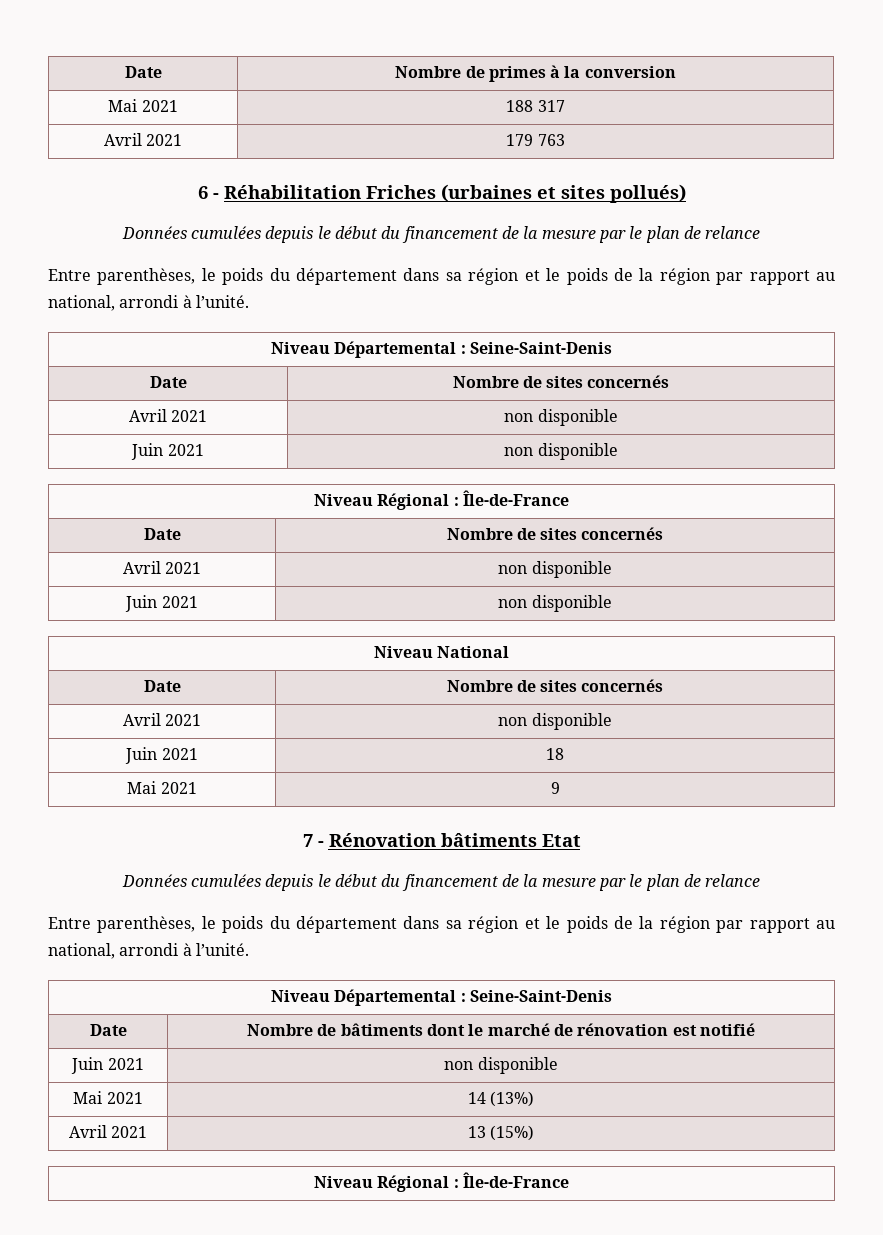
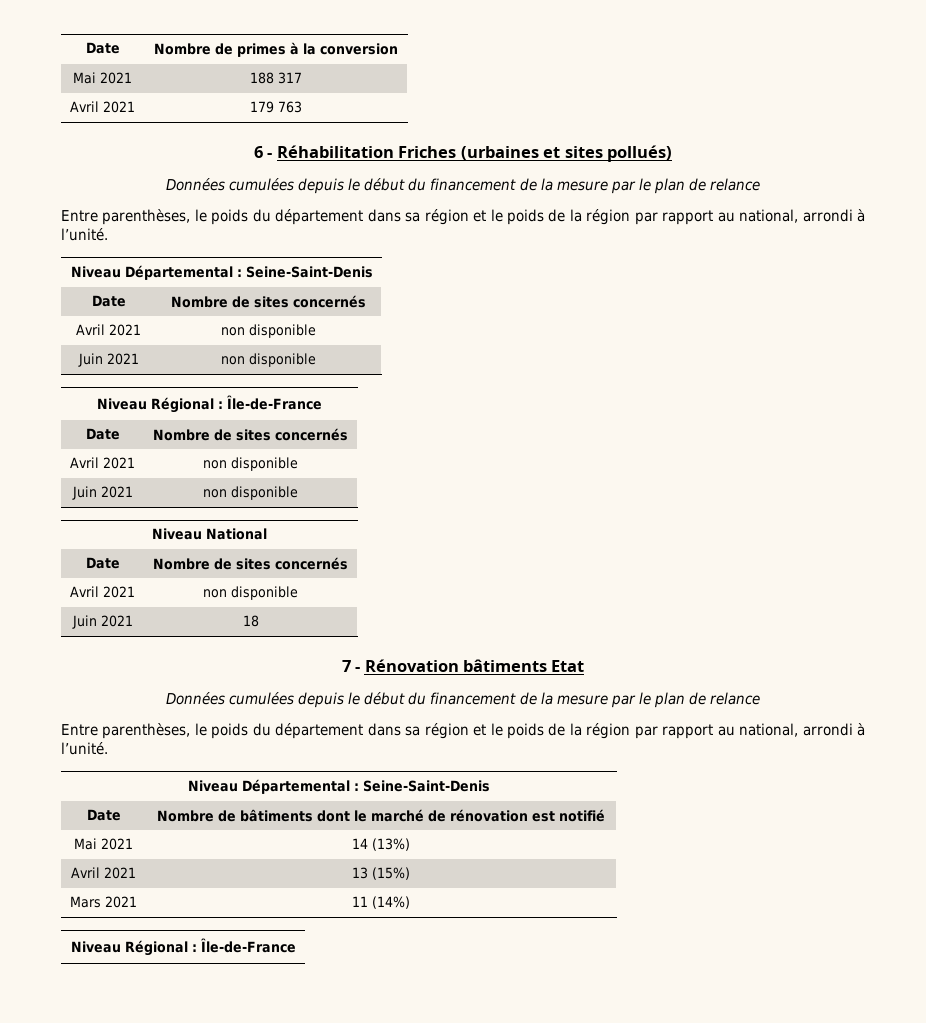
- Mai 2021 | 9
  Date | Nombre de bâtiments dont le marché de rénovation est notifié
- Juin 2021 | non disponible
+ Mars 2021 | 11 (14%)

